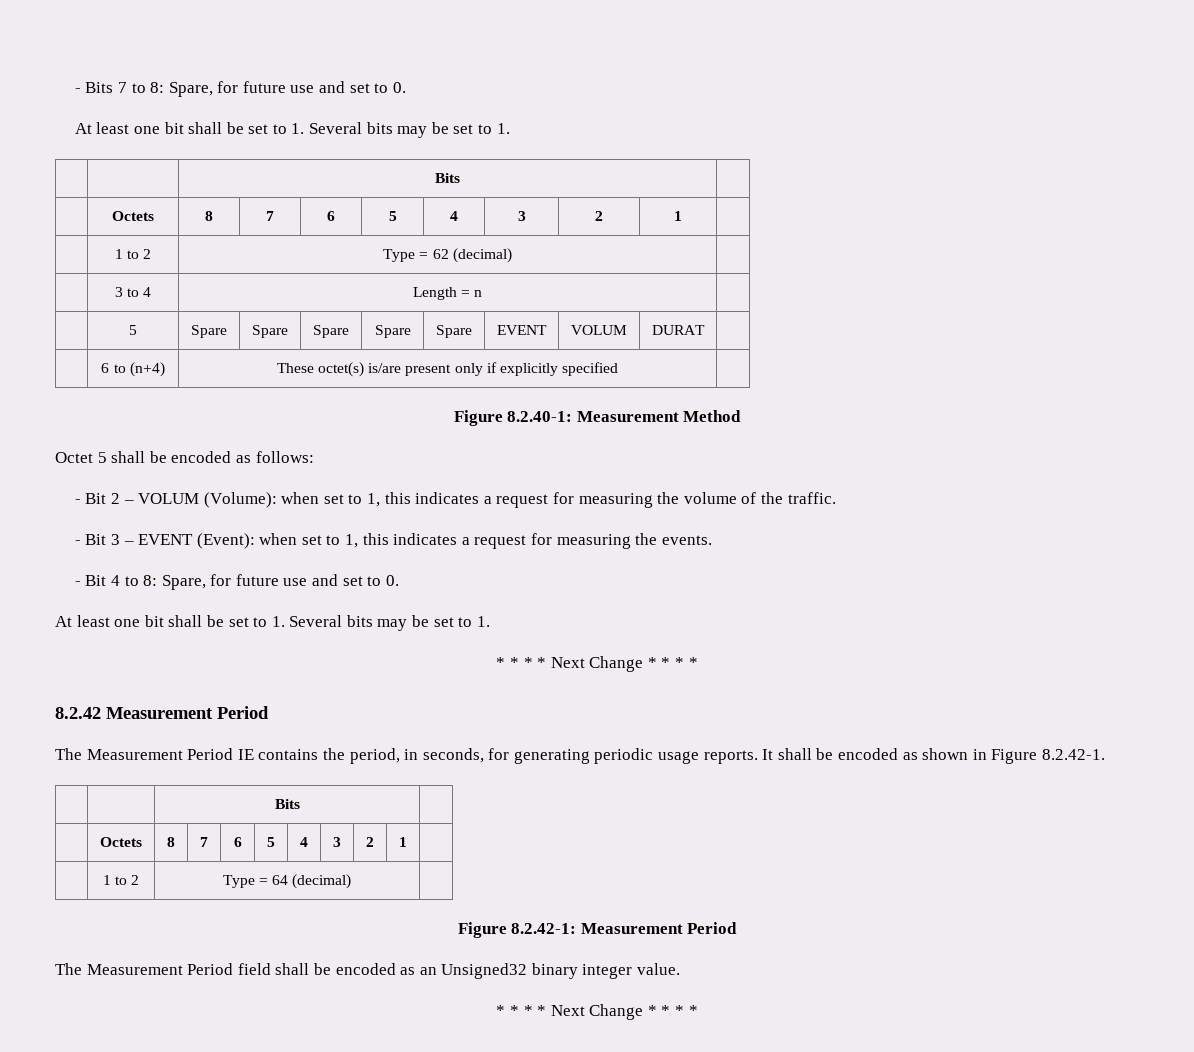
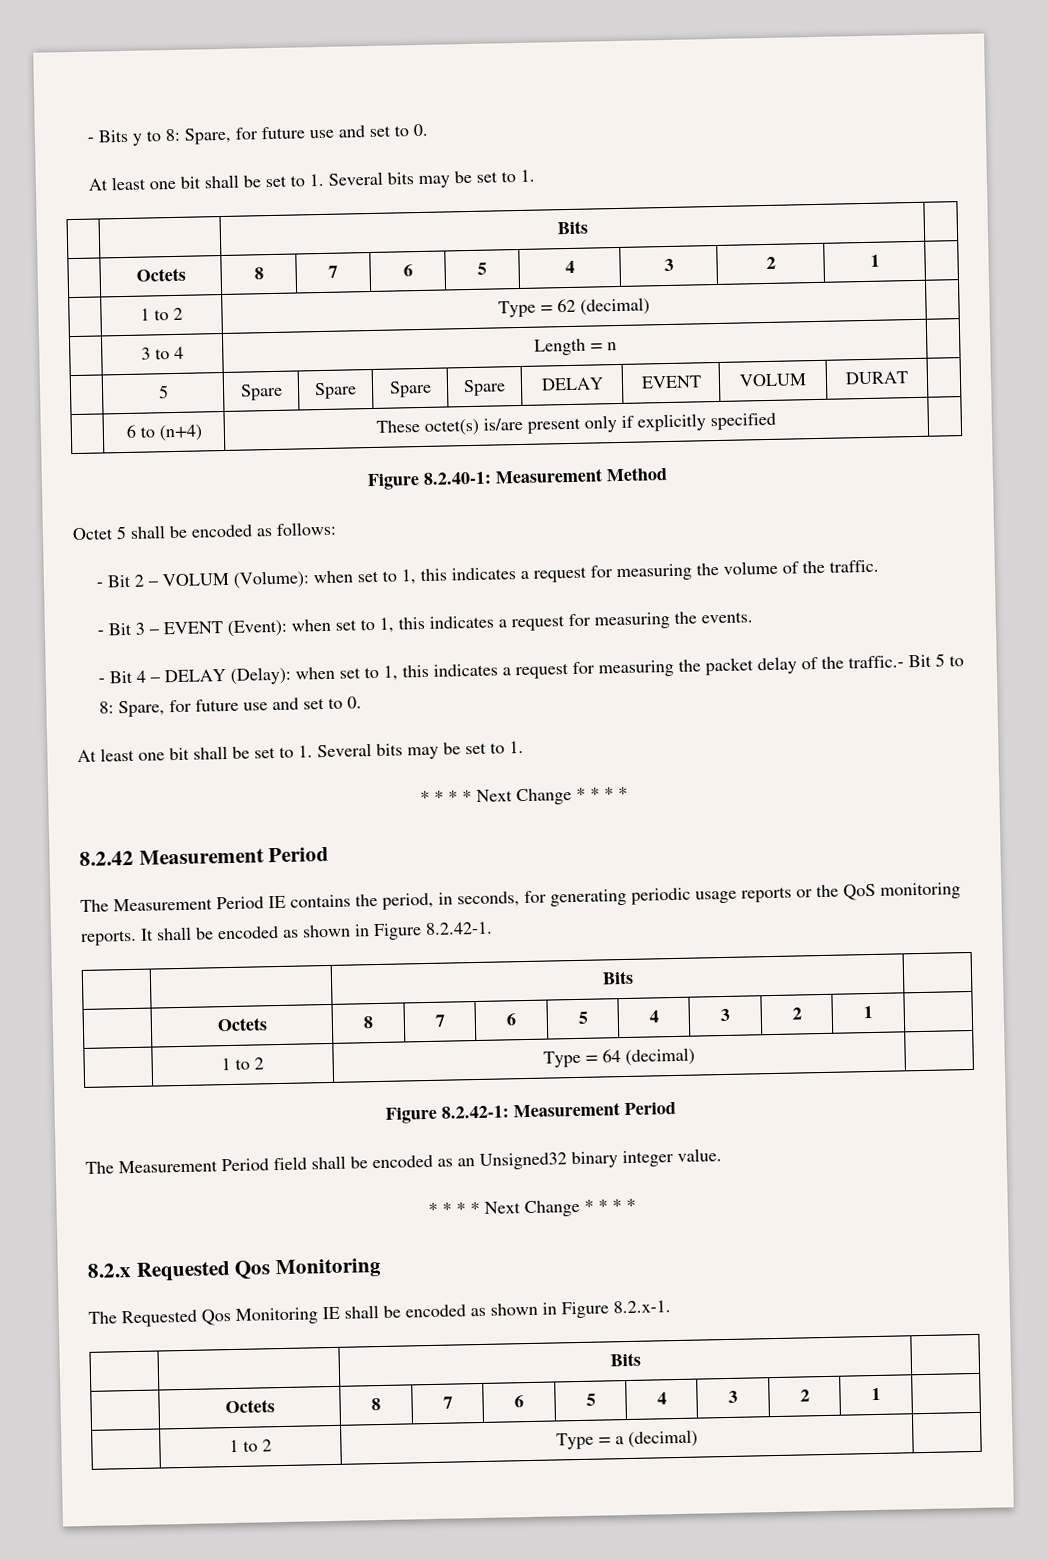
- - Bits 7 to 8: Spare, for future use and set to 0.
+ - Bits y to 8: Spare, for future use and set to 0.
- | 5 | Spare | Spare | Spare | Spare | Spare | EVENT | VOLUM | DURAT |
+ | 5 | Spare | Spare | Spare | Spare | DELAY | EVENT | VOLUM | DURAT |
- - Bit 4 to 8: Spare, for future use and set to 0.
+ - Bit 4 – DELAY (Delay): when set to 1, this indicates a request for measuring the packet delay of the traffic.- Bit 5 to 8: Spare, for future use and set to 0.
- The Measurement Period IE contains the period, in seconds, for generating periodic usage reports.
+ The Measurement Period IE contains the period, in seconds, for generating periodic usage reports or the QoS monitoring reports.
+ 8.2.x Requested Qos Monitoring
+ The Requested Qos Monitoring IE shall be encoded as shown in Figure 8.2.x-1.
+ | | Bits |
+ | Octets | 8 | 7 | 6 | 5 | 4 | 3 | 2 | 1 |
+ | 1 to 2 | Type = a (decimal) |

